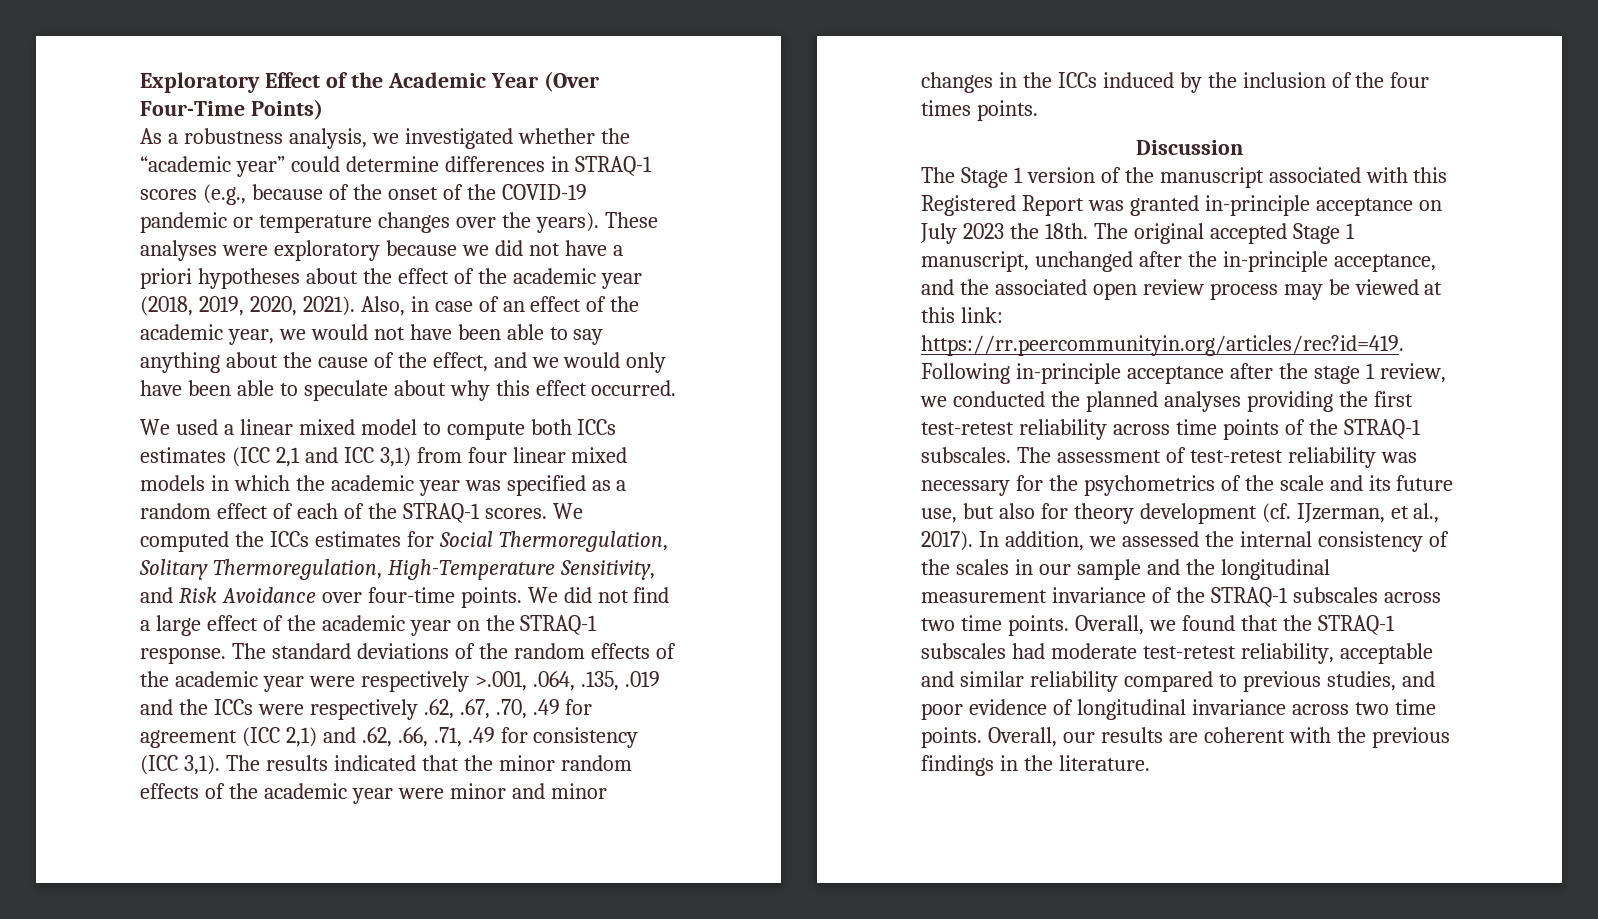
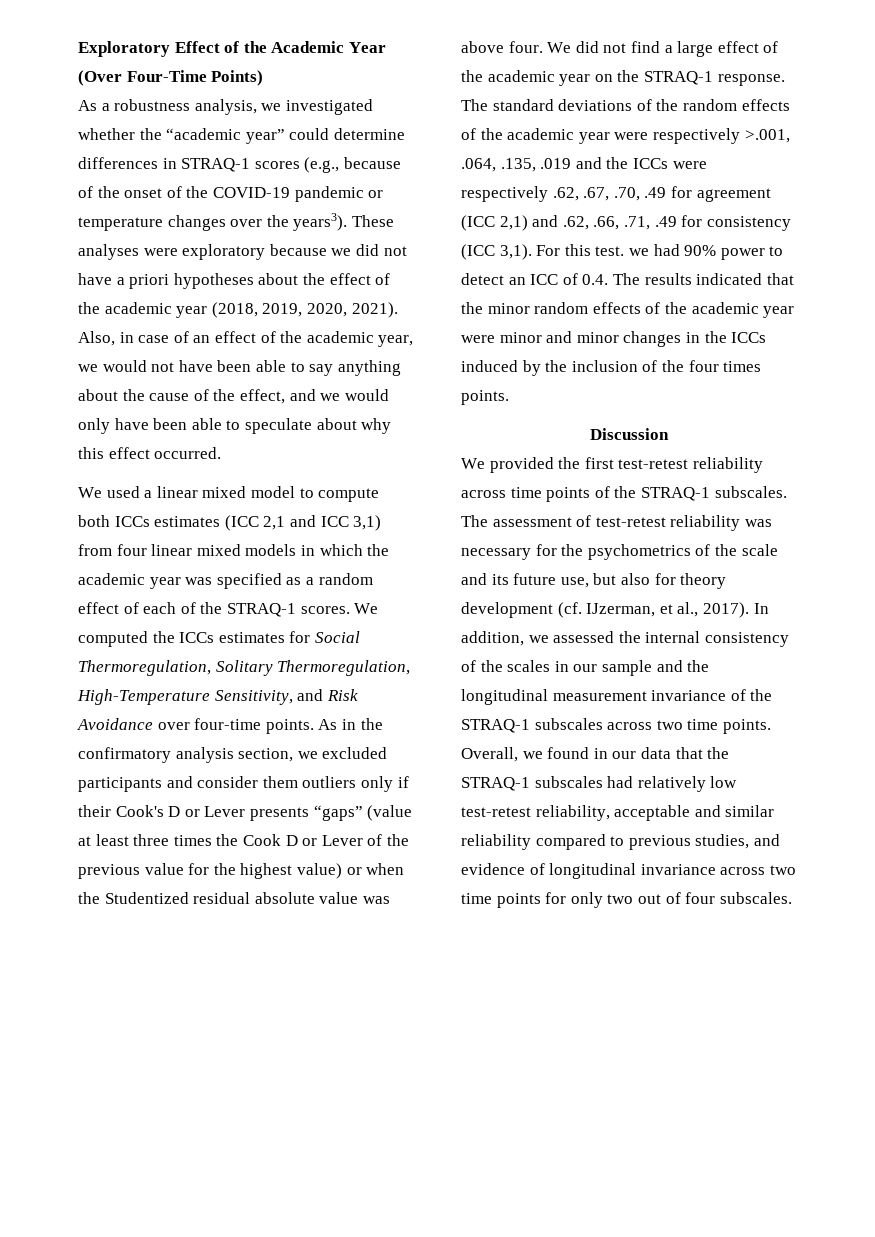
- As a robustness analysis, we investigated whether the “academic year” could determine differences in STRAQ-1 scores (e.g., because of the onset of the COVID-19 pandemic or temperature changes over the years).
+ As a robustness analysis, we investigated whether the “academic year” could determine differences in STRAQ-1 scores (e.g., because of the onset of the COVID-19 pandemic or temperature changes over the years3).
+ As in the confirmatory analysis section, we excluded participants and consider them outliers only if their Cook's D or Lever presents “gaps” (value at least three times the Cook D or Lever of the previous value for the highest value) or when the Studentized residual absolute value was above four.
- The results indicated that the minor random effects of the academic year were minor and minor changes in the ICCs induced by the inclusion of the four times points.
+ For this test. we had 90% power to detect an ICC of 0.4. The results indicated that the minor random effects of the academic year were minor and minor changes in the ICCs induced by the inclusion of the four times points.
- The Stage 1 version of the manuscript associated with this Registered Report was granted in-principle acceptance on July 2023 the 18th. The original accepted Stage 1 manuscript, unchanged after the in-principle acceptance, and the associated open review process may be viewed at this link: https://rr.peercommunityin.org/articles/rec?id=419. Following in-principle acceptance after the stage 1 review, we conducted the planned analyses providing the first test-retest reliability across time points of the STRAQ-1 subscales.
+ We provided the first test-retest reliability across time points of the STRAQ-1 subscales.
- Overall, we found that the STRAQ-1 subscales had moderate test-retest reliability, acceptable and similar reliability compared to previous studies, and poor evidence of longitudinal invariance across two time points. Overall, our results are coherent with the previous findings in the literature.
+ Overall, we found in our data that the STRAQ-1 subscales had relatively low test-retest reliability, acceptable and similar reliability compared to previous studies, and evidence of longitudinal invariance across two time points for only two out of four subscales.

